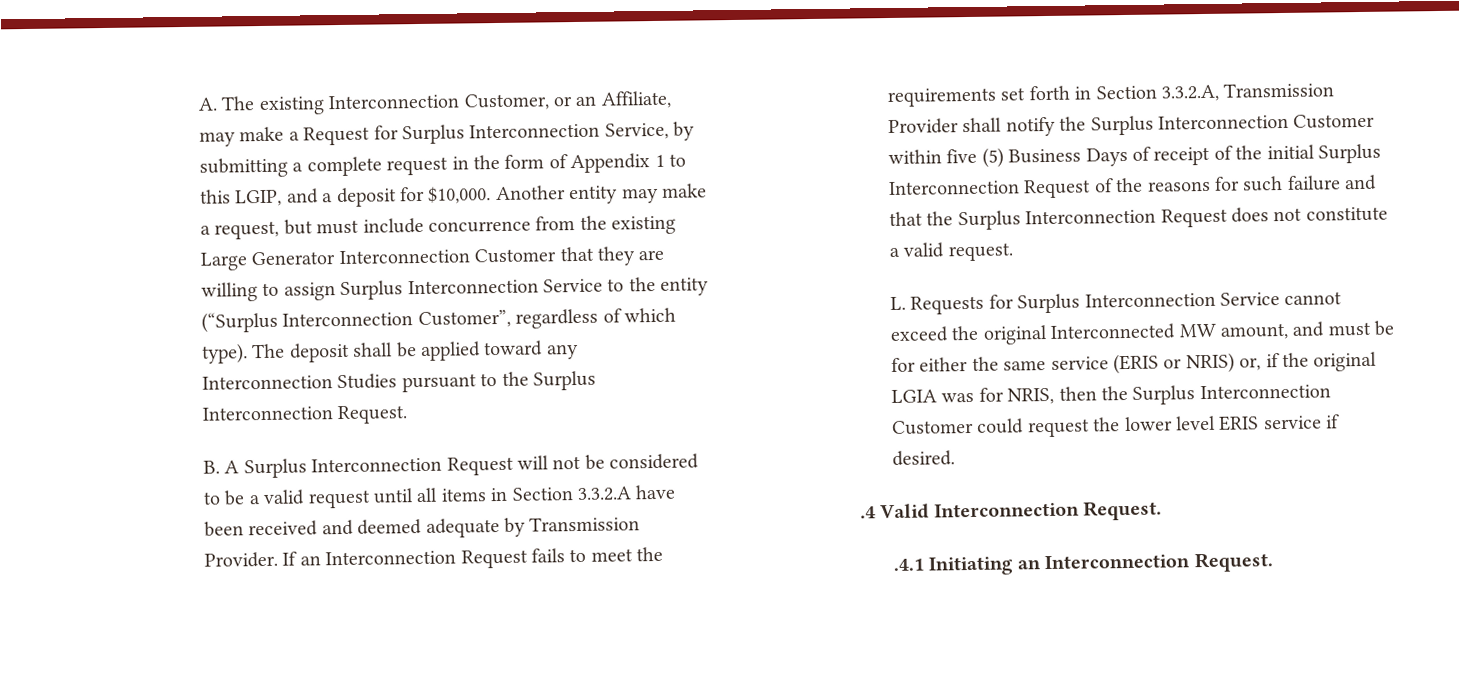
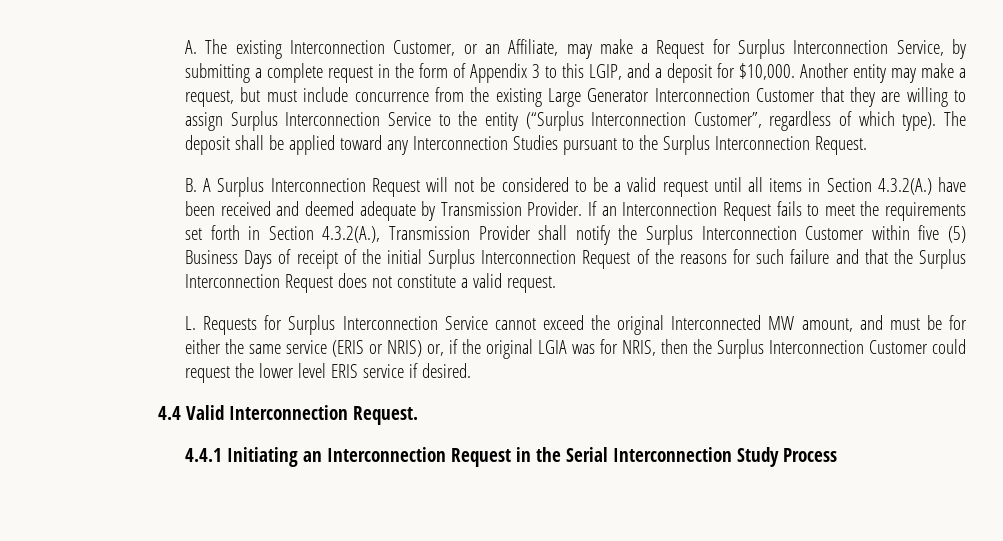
- A. The existing Interconnection Customer, or an Affiliate, may make a Request for Surplus Interconnection Service, by submitting a complete request in the form of Appendix 1 to this LGIP, and a deposit for $10,000.
+ A. The existing Interconnection Customer, or an Affiliate, may make a Request for Surplus Interconnection Service, by submitting a complete request in the form of Appendix 3 to this LGIP, and a deposit for $10,000.
- B. A Surplus Interconnection Request will not be considered to be a valid request until all items in Section 3.3.2.A have been received and deemed adequate by Transmission Provider.
+ B. A Surplus Interconnection Request will not be considered to be a valid request until all items in Section 4.3.2(A.) have been received and deemed adequate by Transmission Provider.
- If an Interconnection Request fails to meet the requirements set forth in Section 3.3.2.A, Transmission Provider shall notify the Surplus Interconnection Customer within five (5) Business Days of receipt of the initial Surplus Interconnection Request of the reasons for such failure and that the Surplus Interconnection Request does not constitute a valid request.
+ If an Interconnection Request fails to meet the requirements set forth in Section 4.3.2(A.), Transmission Provider shall notify the Surplus Interconnection Customer within five (5) Business Days of receipt of the initial Surplus Interconnection Request of the reasons for such failure and that the Surplus Interconnection Request does not constitute a valid request.
- .4 Valid Interconnection Request.
+ 4.4 Valid Interconnection Request.
- .4.1 Initiating an Interconnection Request.
+ 4.4.1 Initiating an Interconnection Request in the Serial Interconnection Study Process

